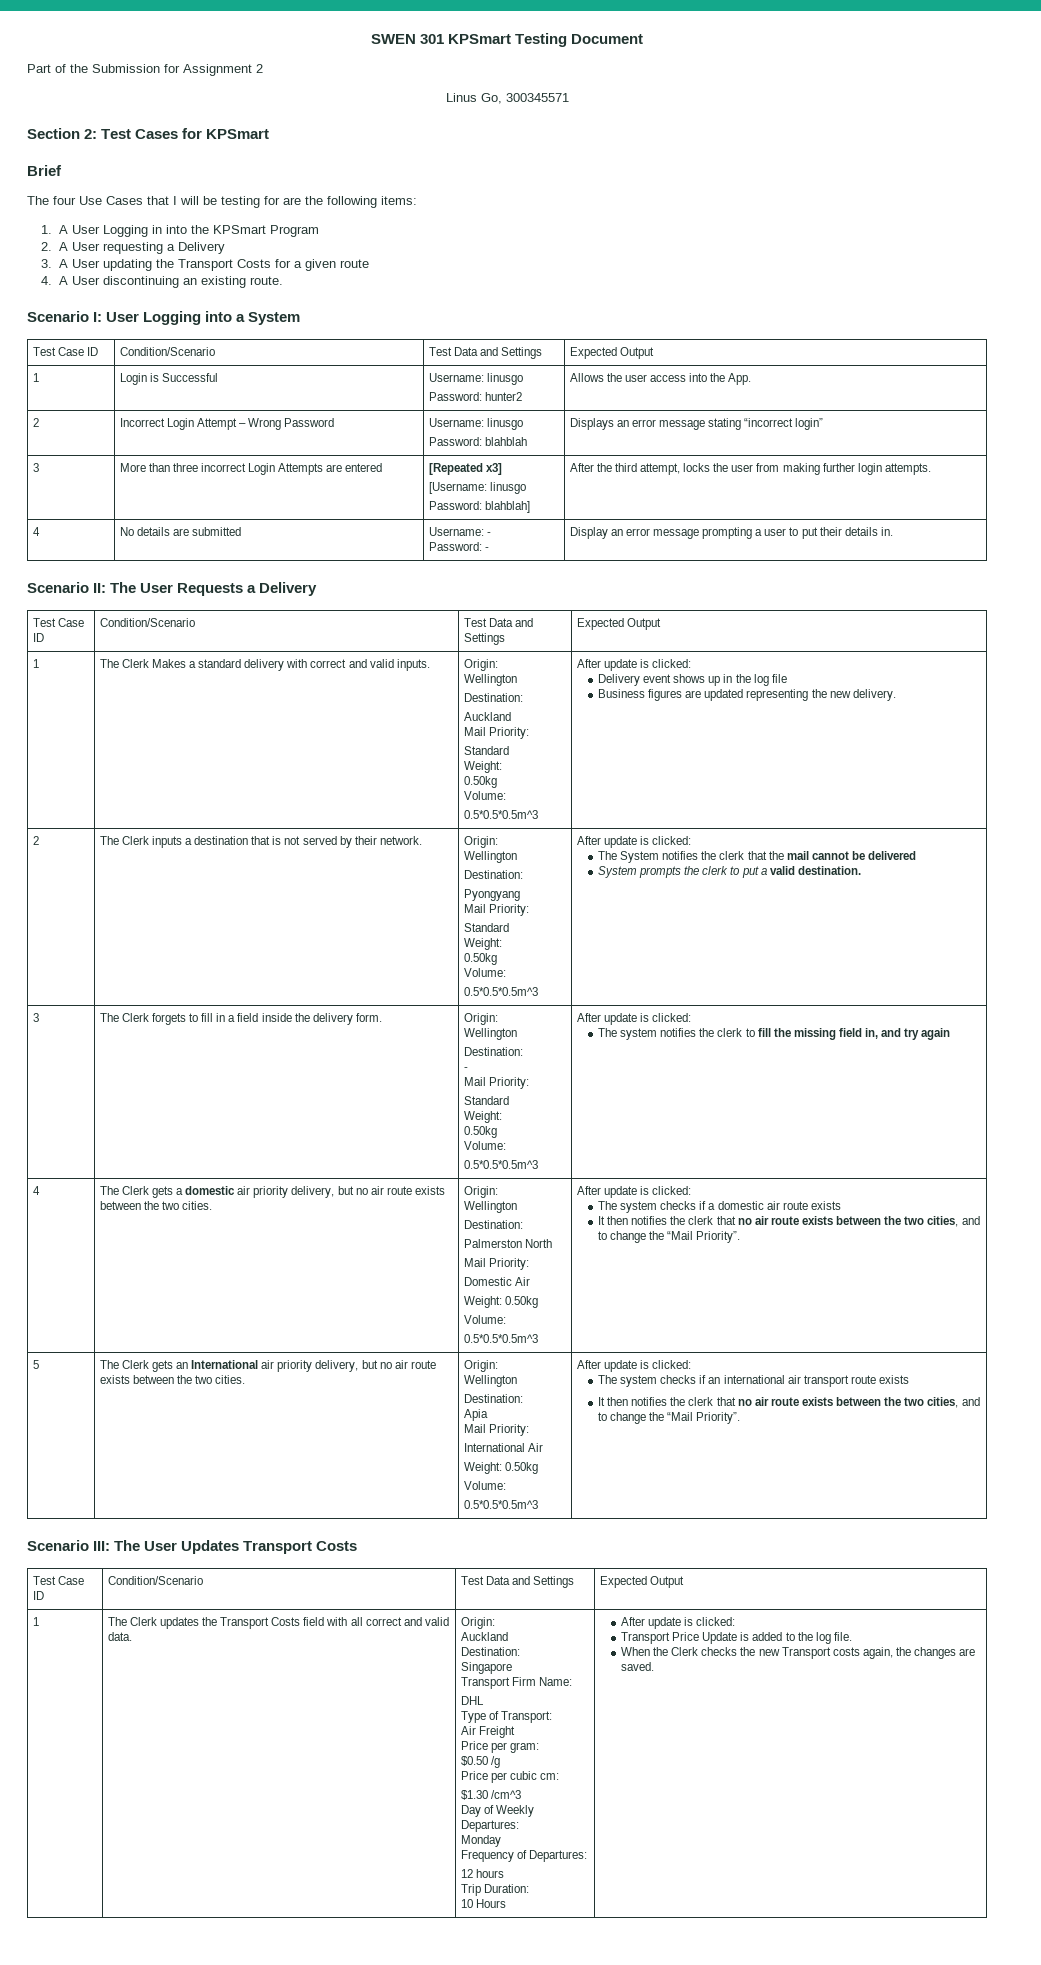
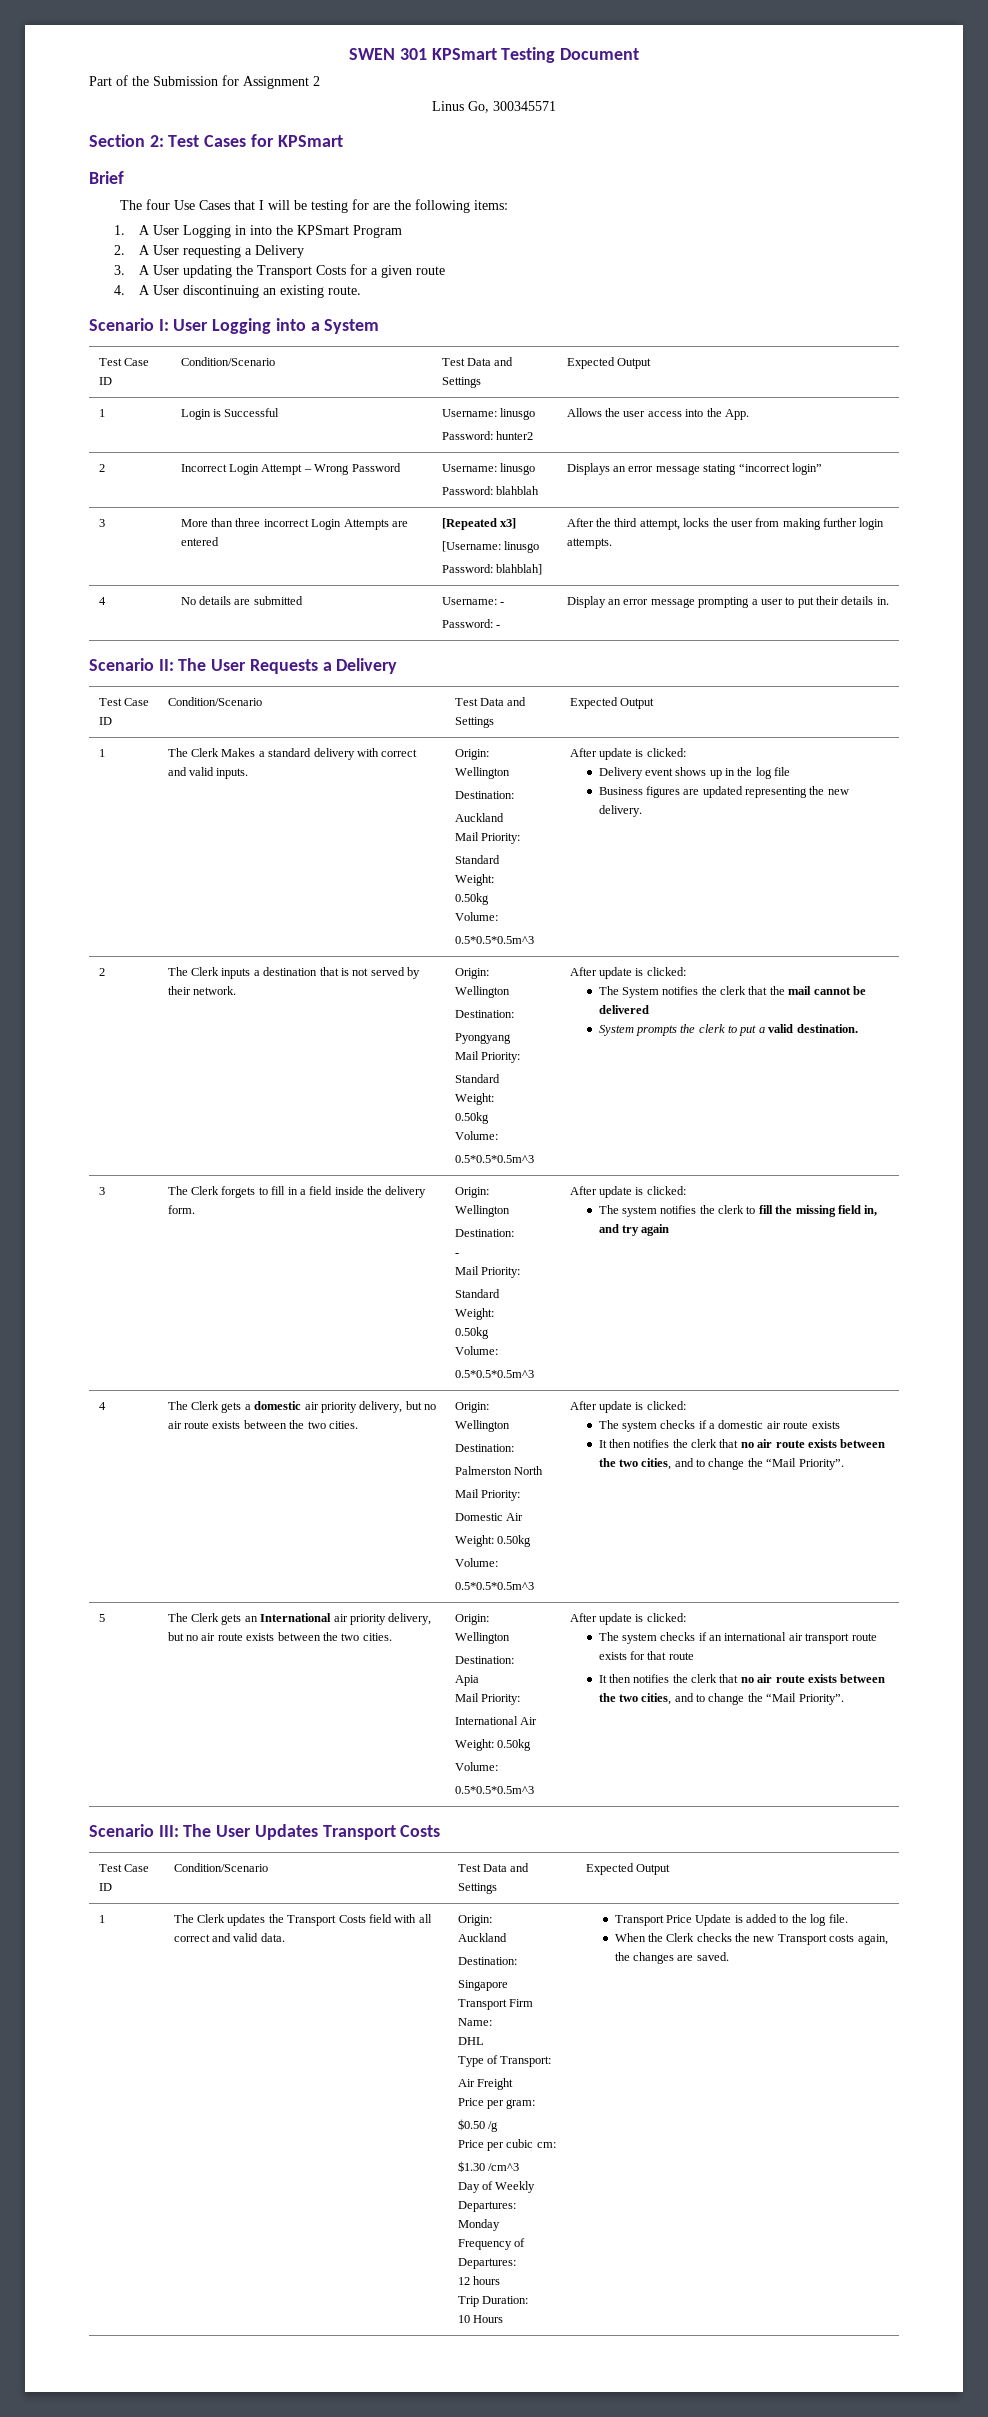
- The system checks if an international air transport route exists
+ The system checks if an international air transport route exists for that route
- 10 Hours | After update is clicked:
+ 10 Hours

